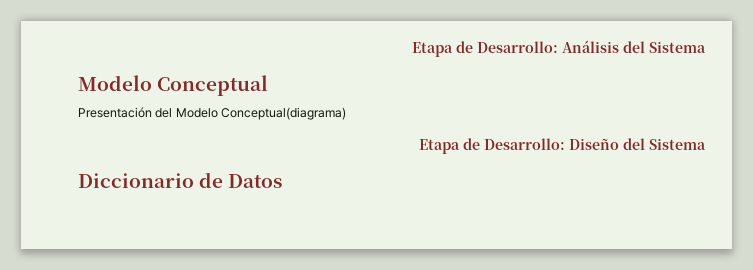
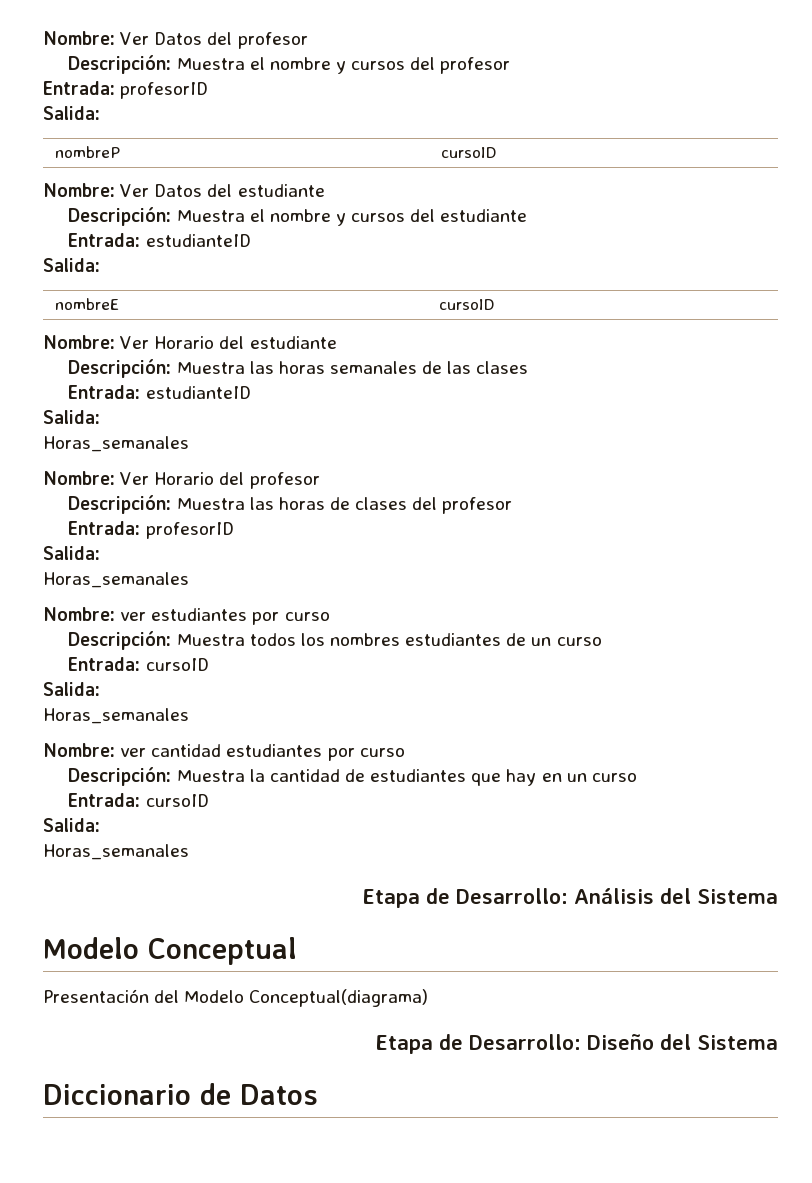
+ Nombre: Ver Datos del profesor
+ Descripción: Muestra el nombre y cursos del profesor
+ Entrada: profesorID
+ Salida:
+ nombreP | cursoID
+ Nombre: Ver Datos del estudiante
+ Descripción: Muestra el nombre y cursos del estudiante
+ Entrada: estudianteID
+ Salida:
+ nombreE | cursoID
+ Nombre: Ver Horario del estudiante
+ Descripción: Muestra las horas semanales de las clases
+ Entrada: estudianteID
+ Salida:
+ Horas_semanales
+ Nombre: Ver Horario del profesor
+ Descripción: Muestra las horas de clases del profesor
+ Entrada: profesorID
+ Salida:
+ Horas_semanales
+ Nombre: ver estudiantes por curso
+ Descripción: Muestra todos los nombres estudiantes de un curso
+ Entrada: cursoID
+ Salida:
+ Horas_semanales
+ Nombre: ver cantidad estudiantes por curso
+ Descripción: Muestra la cantidad de estudiantes que hay en un curso
+ Entrada: cursoID
+ Salida:
+ Horas_semanales

